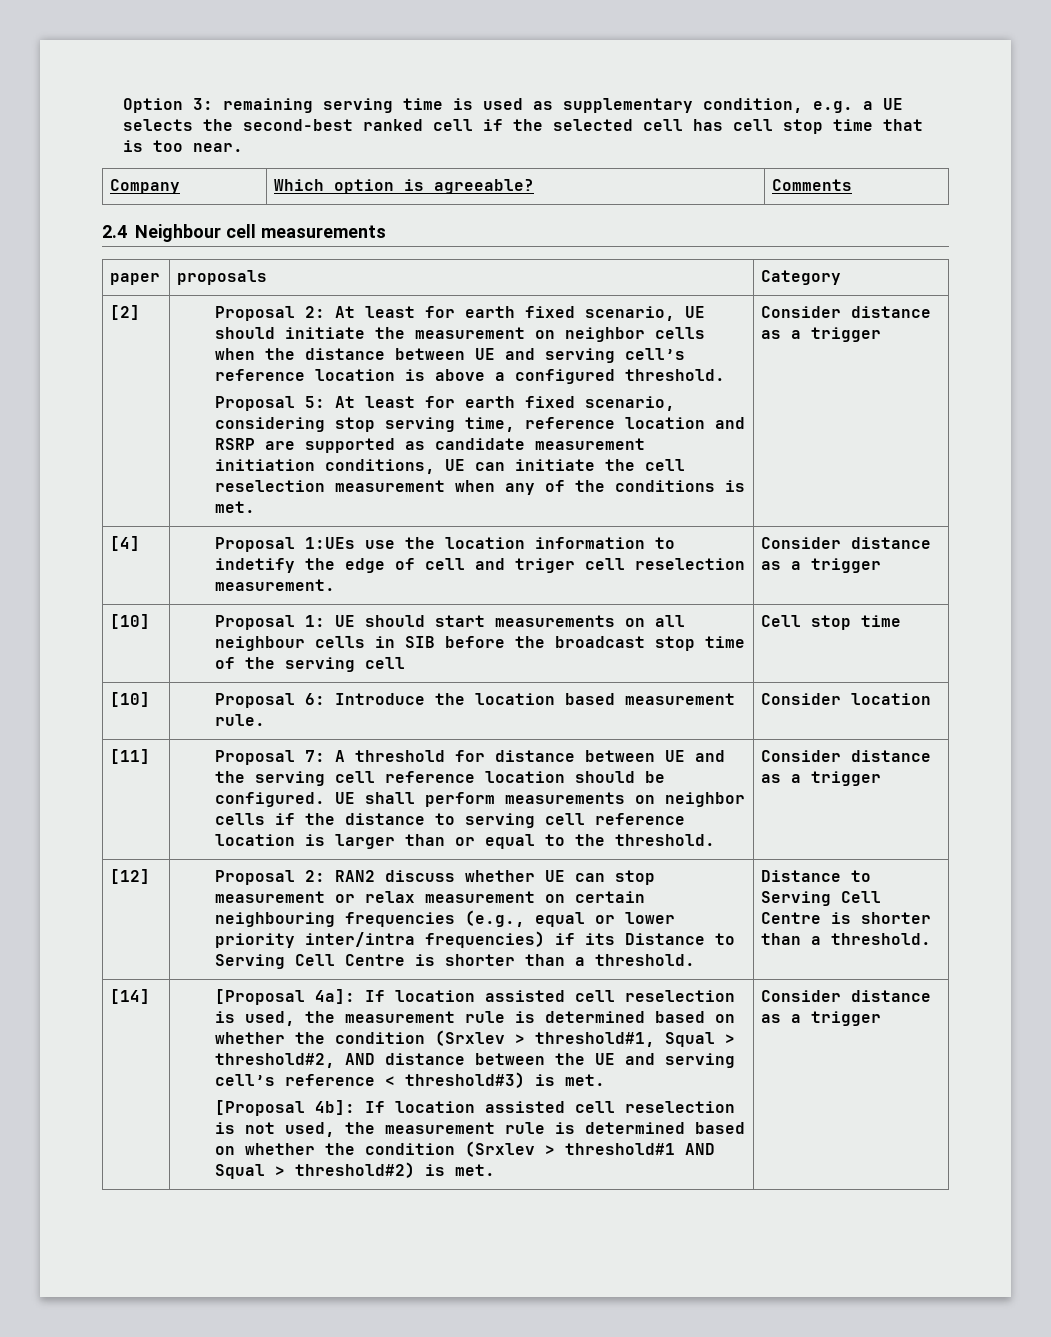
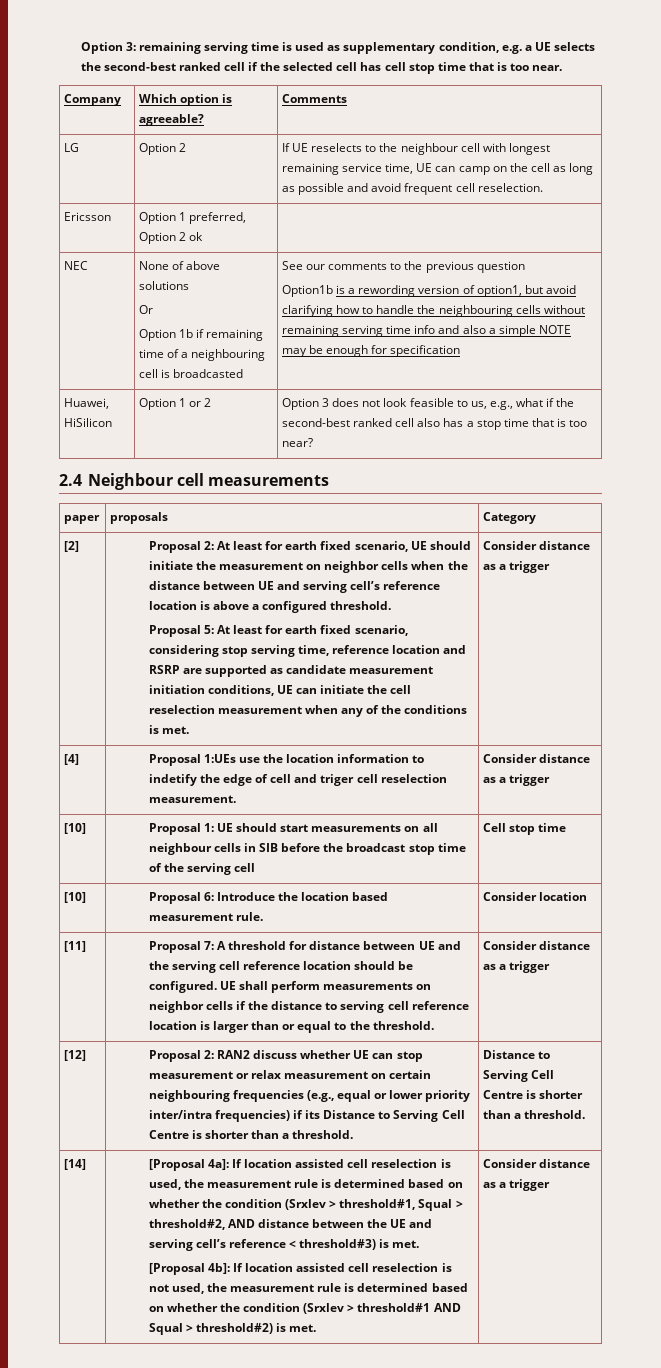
+ LG | Option 2 | If UE reselects to the neighbour cell with longest remaining service time, UE can camp on the cell as long as possible and avoid frequent cell reselection.
+ Ericsson | Option 1 preferred, Option 2 ok |
+ NEC | None of above solutions
+ Or
+ Option 1b if remaining time of a neighbouring cell is broadcasted | See our comments to the previous question
+ Option1b is a rewording version of option1, but avoid clarifying how to handle the neighbouring cells without remaining serving time info and also a simple NOTE may be enough for specification
+ Huawei, HiSilicon | Option 1 or 2 | Option 3 does not look feasible to us, e.g., what if the second-best ranked cell also has a stop time that is too near?

